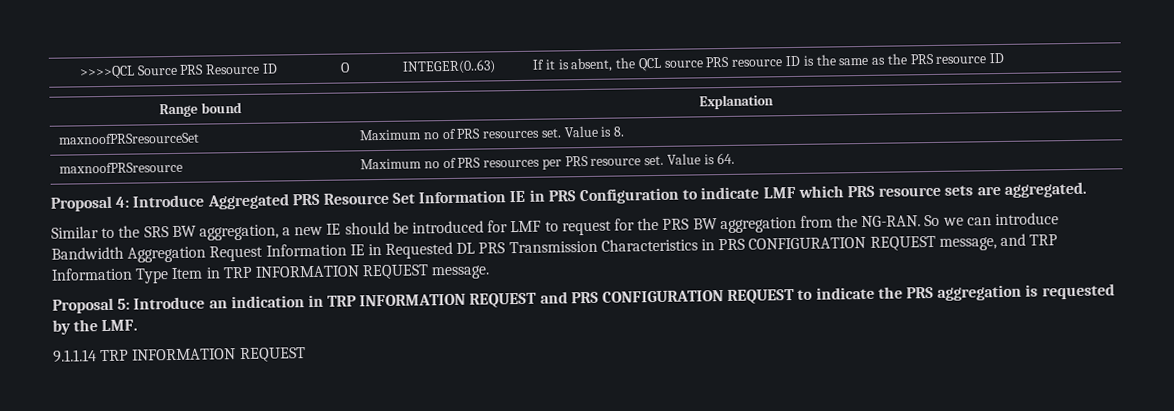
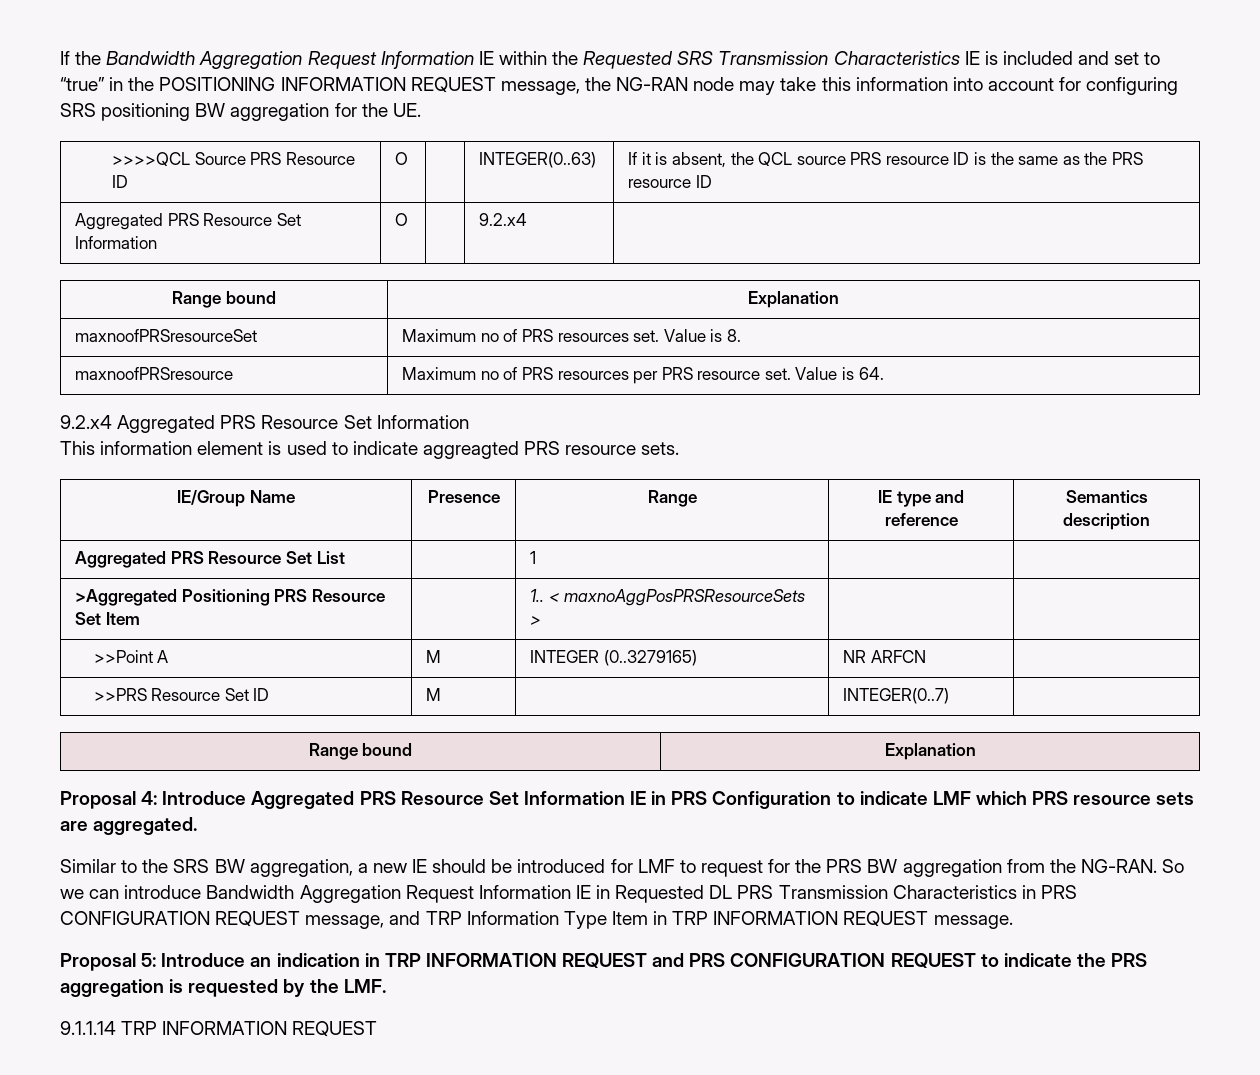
+ If the Bandwidth Aggregation Request Information IE within the Requested SRS Transmission Characteristics IE is included and set to “true” in the POSITIONING INFORMATION REQUEST message, the NG-RAN node may take this information into account for configuring SRS positioning BW aggregation for the UE.
+ Aggregated PRS Resource Set Information | O | | 9.2.x4 |
+ 9.2.x4 Aggregated PRS Resource Set Information
+ This information element is used to indicate aggreagted PRS resource sets.
+ IE/Group Name | Presence | Range | IE type and reference | Semantics description
+ Aggregated PRS Resource Set List | | 1 | |
+ >Aggregated Positioning PRS Resource Set Item | | 1.. < maxnoAggPosPRSResourceSets > | |
+ >>Point A | M | INTEGER (0..3279165) | NR ARFCN |
+ >>PRS Resource Set ID | M | | INTEGER(0..7) |
+ Range bound | Explanation

